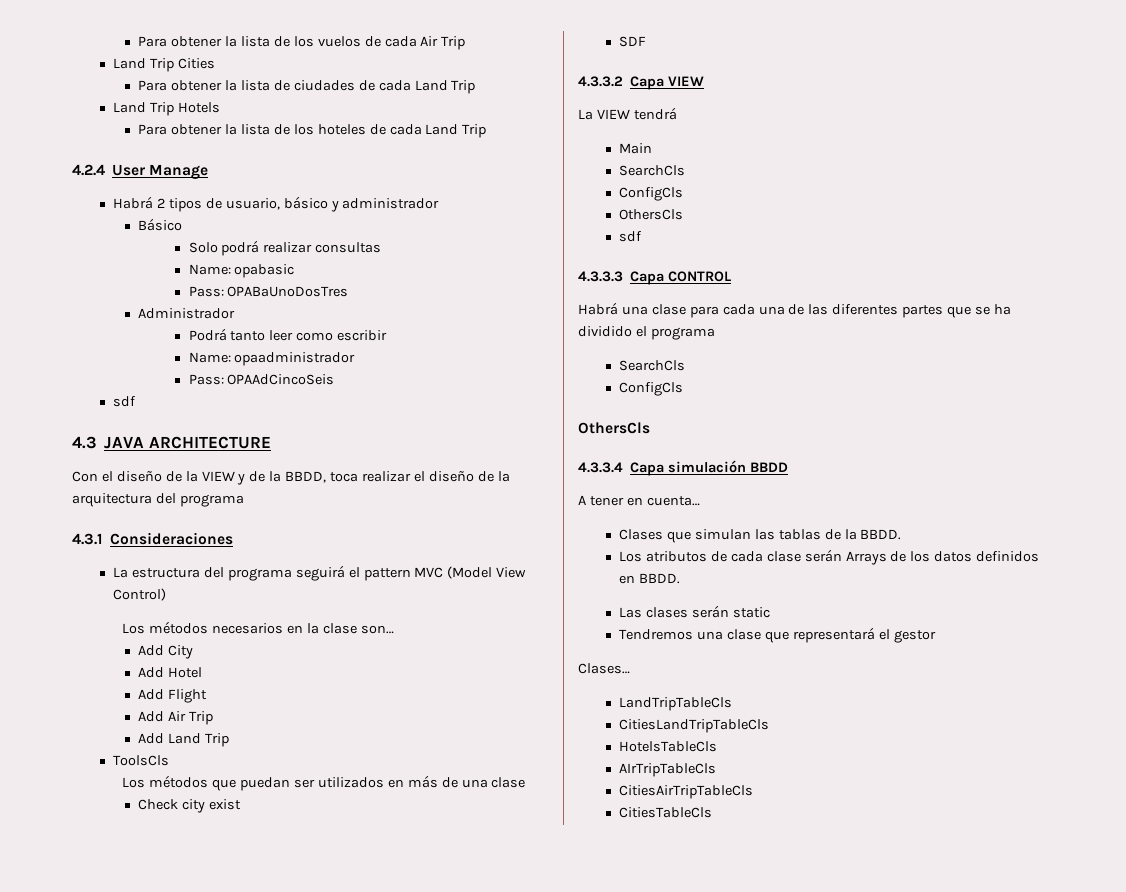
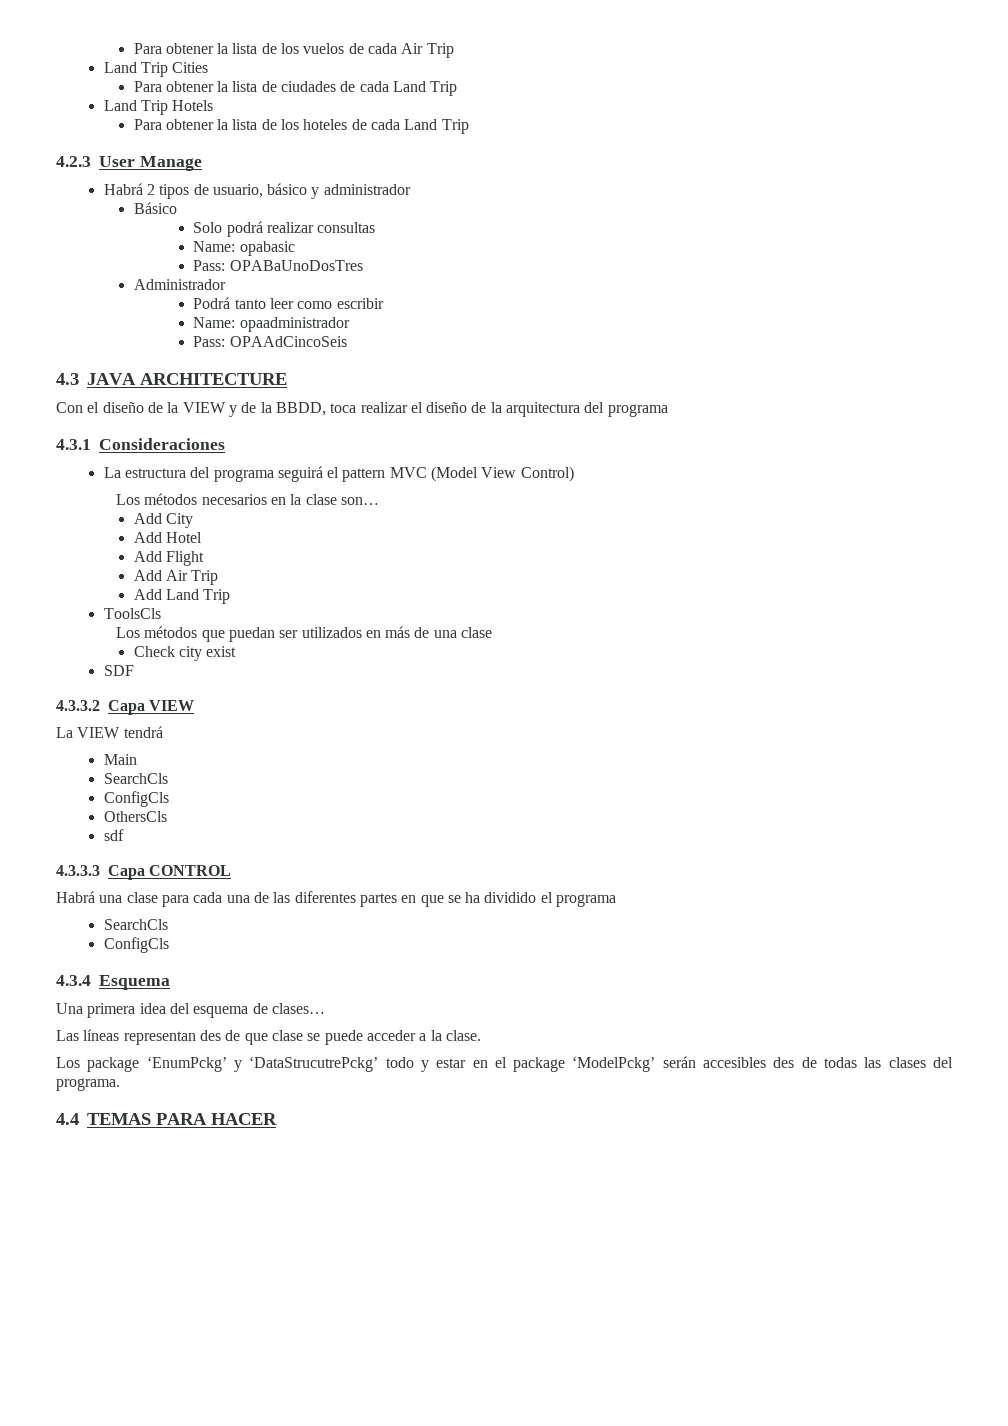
- 4.2.4 User Manage
+ 4.2.3 User Manage
  Pass: OPAAdCincoSeis
- sdf
- Habrá una clase para cada una de las diferentes partes que se ha dividido el programa
+ Habrá una clase para cada una de las diferentes partes en que se ha dividido el programa
  SearchCls
  ConfigCls
- OthersCls
- 4.3.3.4 Capa simulación BBDD
- A tener en cuenta…
- Clases que simulan las tablas de la BBDD.
- Los atributos de cada clase serán Arrays de los datos definidos en BBDD.
- Las clases serán static
- Tendremos una clase que representará el gestor
- Clases…
- LandTripTableCls
- CitiesLandTripTableCls
- HotelsTableCls
- AIrTripTableCls
- CitiesAirTripTableCls
- CitiesTableCls
+ 4.3.4 Esquema
+ Una primera idea del esquema de clases…
+ Las líneas representan des de que clase se puede acceder a la clase.
+ Los package ‘EnumPckg’ y ‘DataStrucutrePckg’ todo y estar en el package ‘ModelPckg’ serán accesibles des de todas las clases del programa.
+ 4.4 TEMAS PARA HACER

